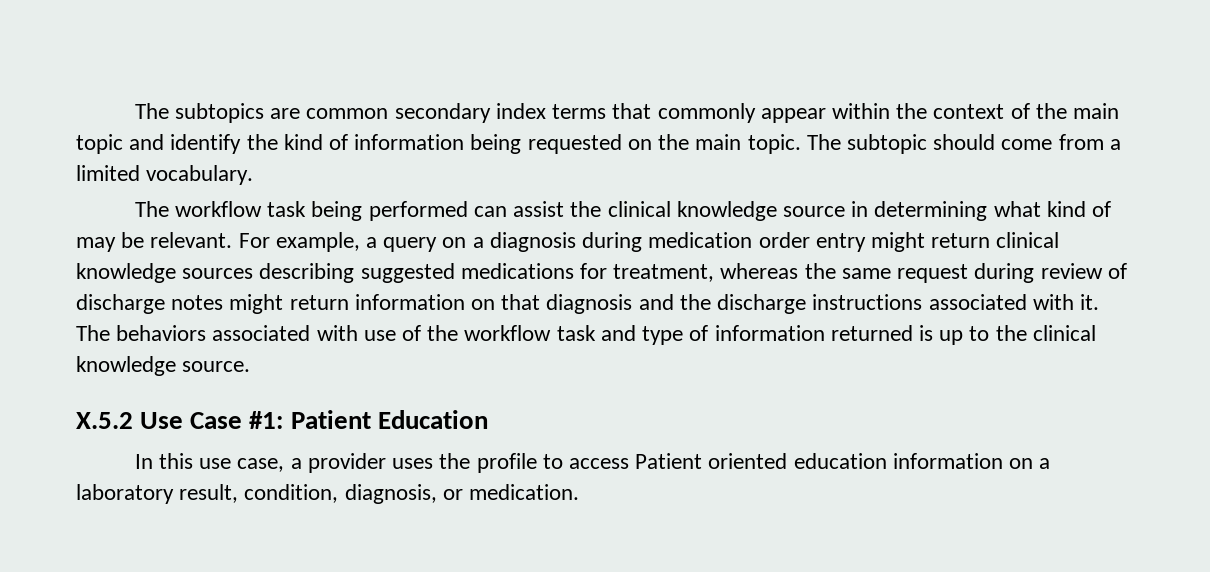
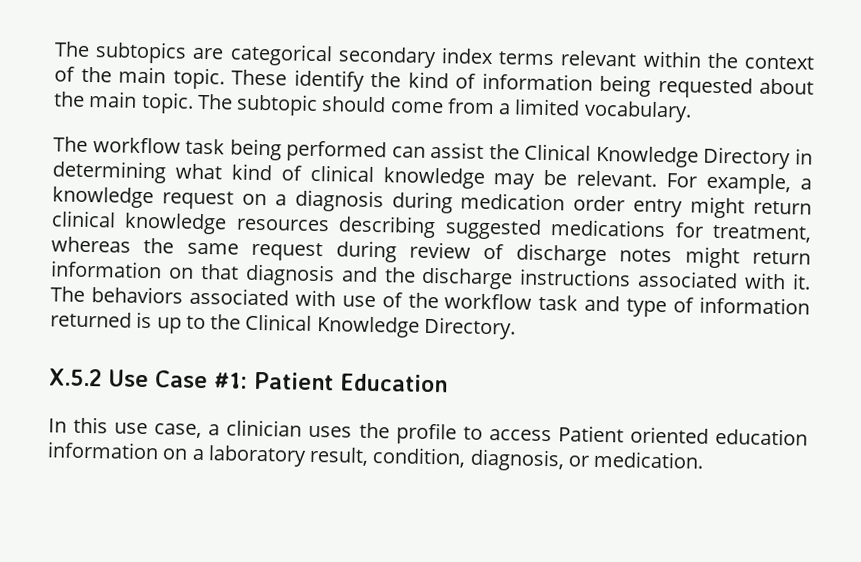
- The subtopics are common secondary index terms that commonly appear within the context of the main topic and identify the kind of information being requested on the main topic.
+ The subtopics are categorical secondary index terms relevant within the context of the main topic. These identify the kind of information being requested about the main topic.
- The workflow task being performed can assist the clinical knowledge source in determining what kind of may be relevant.
+ The workflow task being performed can assist the Clinical Knowledge Directory in determining what kind of clinical knowledge may be relevant.
- For example, a query on a diagnosis during medication order entry might return clinical knowledge sources describing suggested medications for treatment, whereas the same request during review of discharge notes might return information on that diagnosis and the discharge instructions associated with it.
+ For example, a knowledge request on a diagnosis during medication order entry might return clinical knowledge resources describing suggested medications for treatment, whereas the same request during review of discharge notes might return information on that diagnosis and the discharge instructions associated with it.
- The behaviors associated with use of the workflow task and type of information returned is up to the clinical knowledge source.
+ The behaviors associated with use of the workflow task and type of information returned is up to the Clinical Knowledge Directory.
- In this use case, a provider uses the profile to access Patient oriented education information on a laboratory result, condition, diagnosis, or medication.
+ In this use case, a clinician uses the profile to access Patient oriented education information on a laboratory result, condition, diagnosis, or medication.

